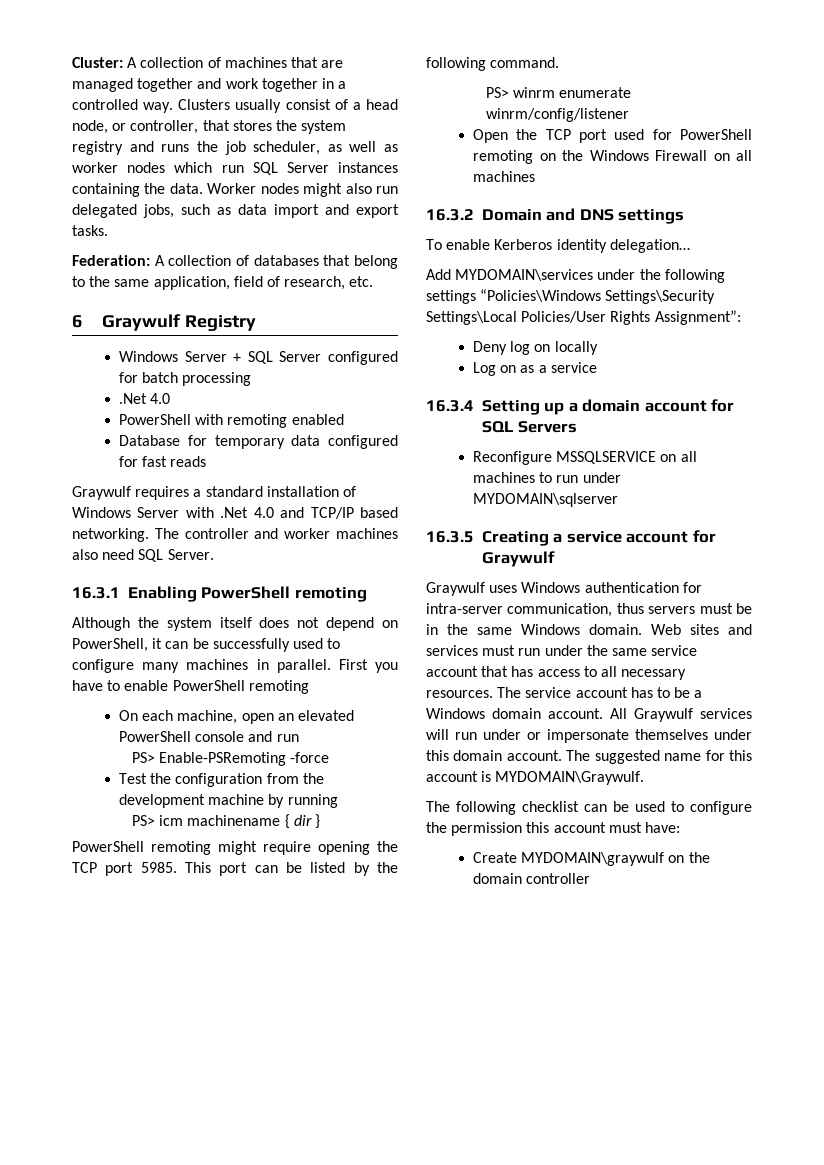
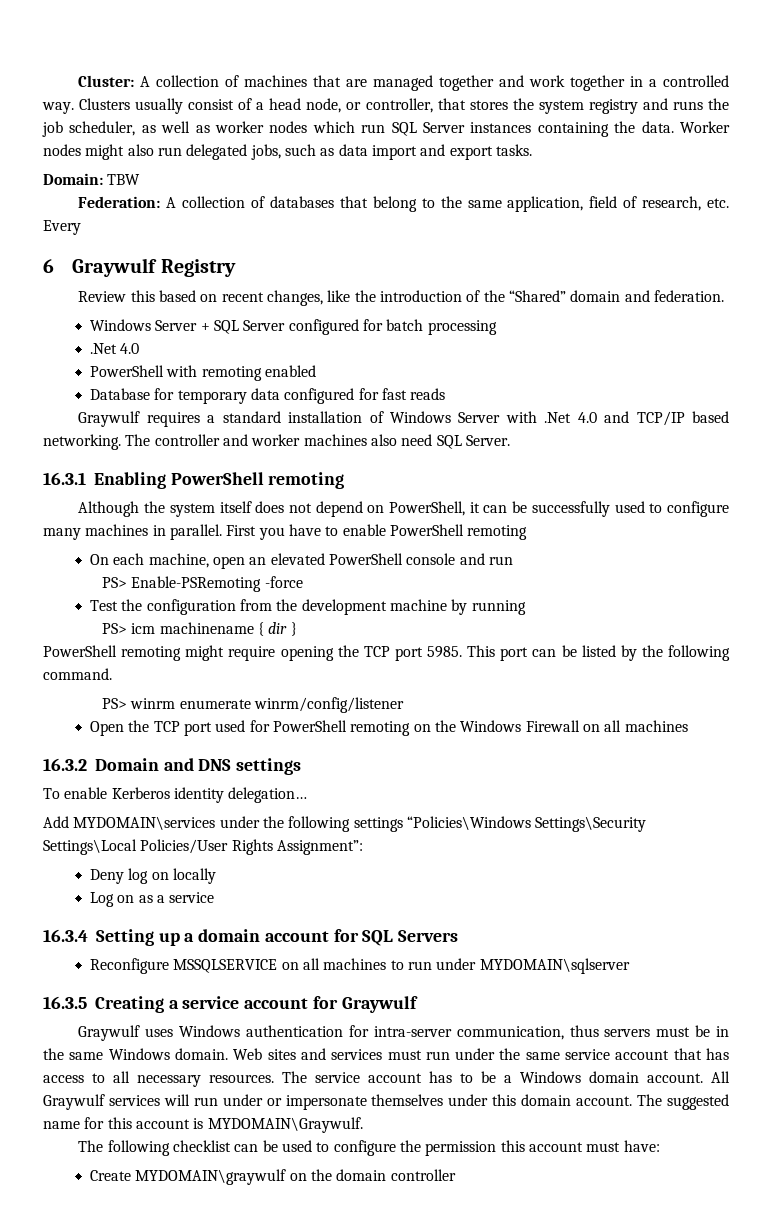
+ Domain: TBW
- Federation: A collection of databases that belong to the same application, field of research, etc.
+ Federation: A collection of databases that belong to the same application, field of research, etc. Every
+ Review this based on recent changes, like the introduction of the “Shared” domain and federation.

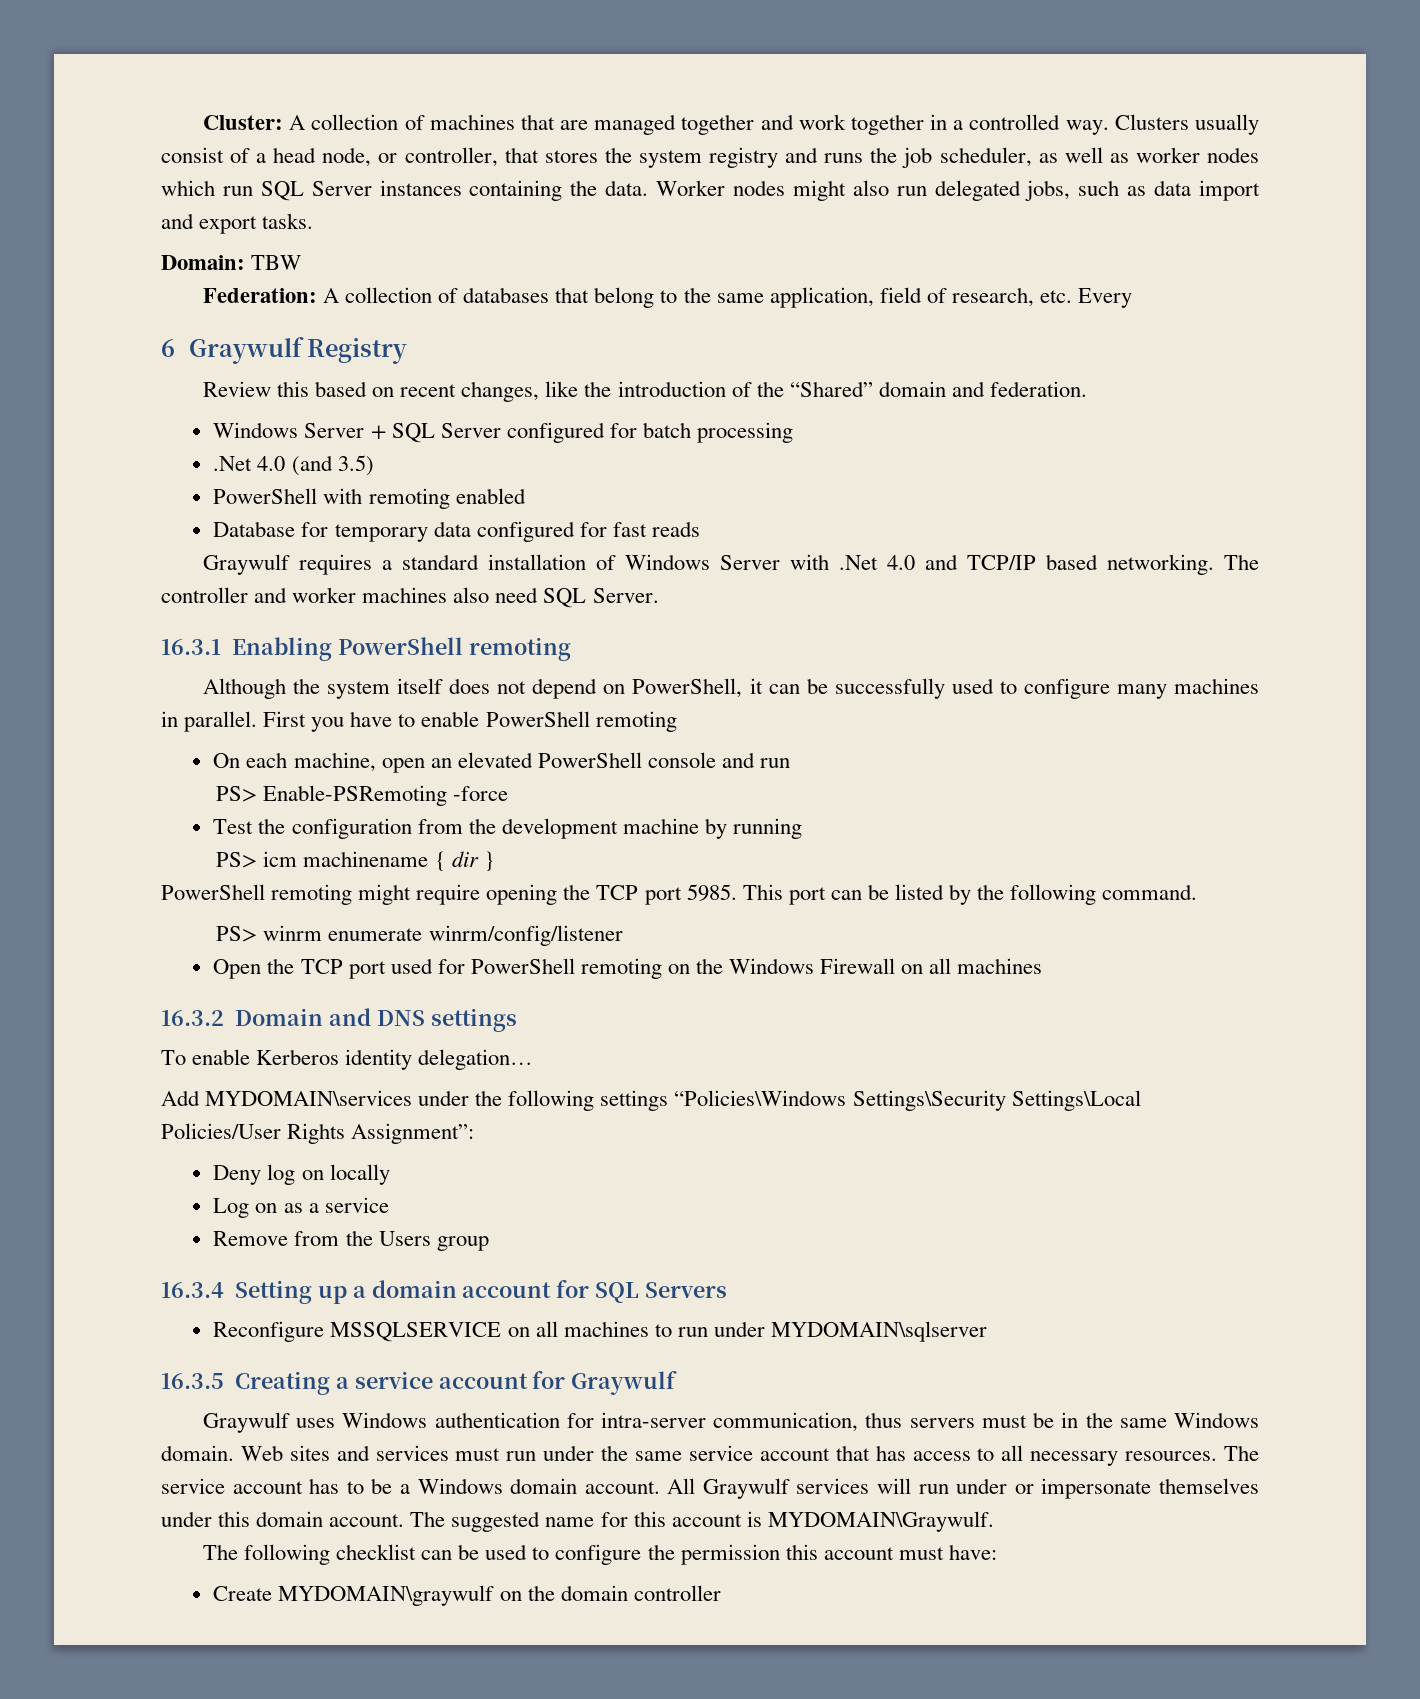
  Windows Server + SQL Server configured for batch processing
- .Net 4.0
+ .Net 4.0 (and 3.5)
+ Remove from the Users group

